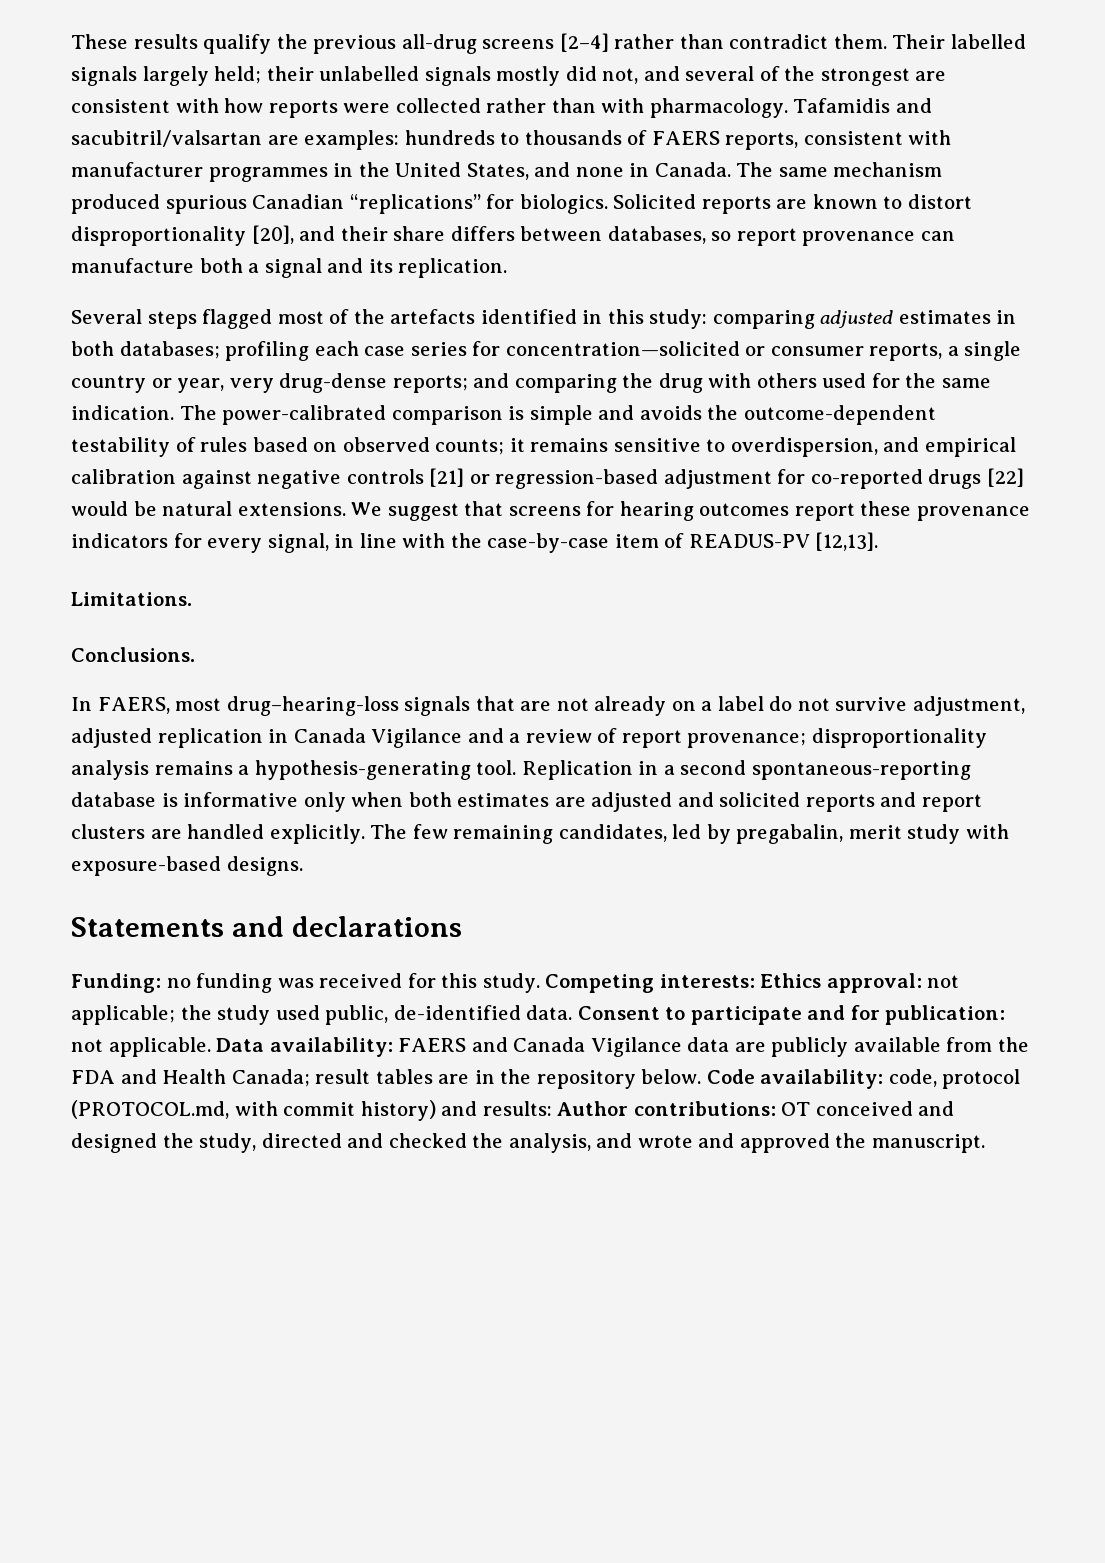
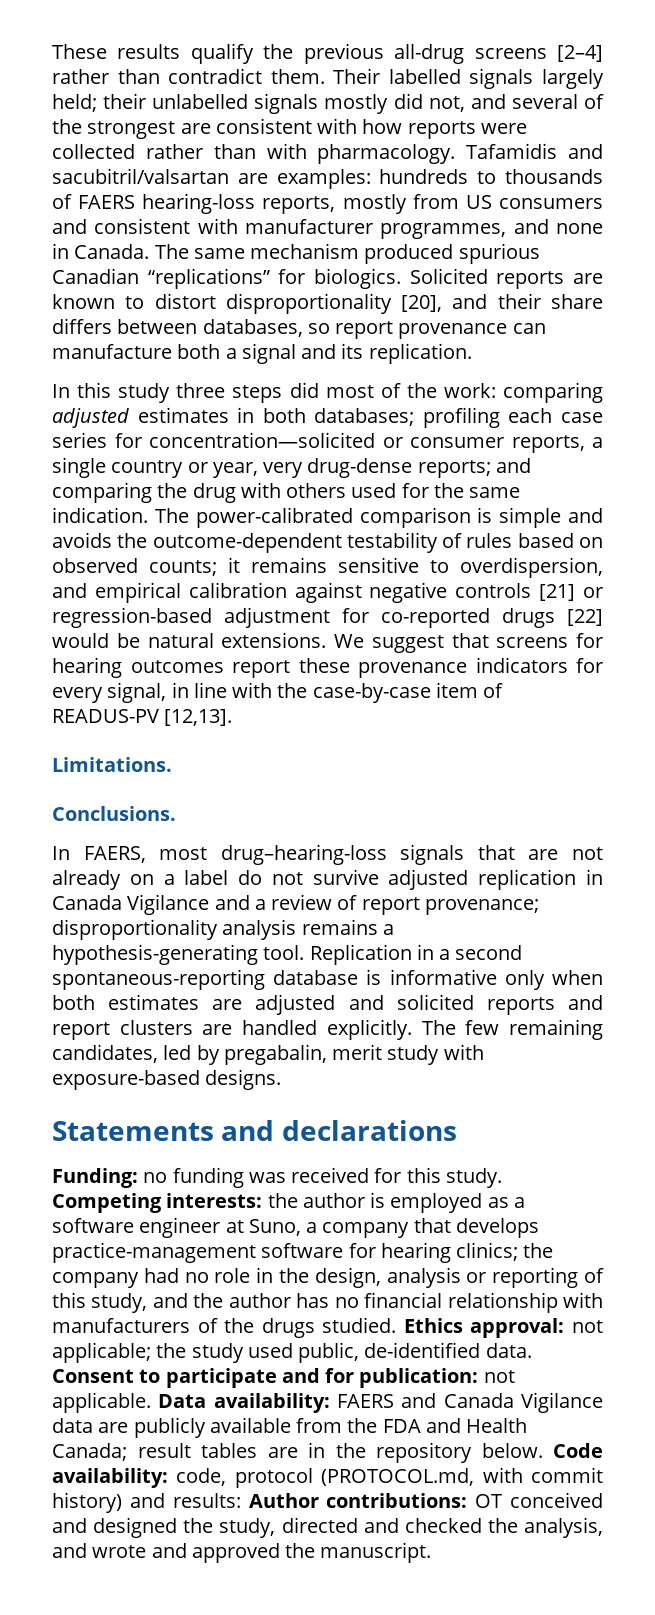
- Tafamidis and sacubitril/valsartan are examples: hundreds to thousands of FAERS reports, consistent with manufacturer programmes in the United States, and none in Canada.
+ Tafamidis and sacubitril/valsartan are examples: hundreds to thousands of FAERS hearing-loss reports, mostly from US consumers and consistent with manufacturer programmes, and none in Canada.
- Several steps flagged most of the artefacts identified in this study: comparing adjusted estimates in both databases; profiling each case series for concentration—solicited or consumer reports, a single country or year, very drug-dense reports; and comparing the drug with others used for the same indication.
+ In this study three steps did most of the work: comparing adjusted estimates in both databases; profiling each case series for concentration—solicited or consumer reports, a single country or year, very drug-dense reports; and comparing the drug with others used for the same indication.
- In FAERS, most drug–hearing-loss signals that are not already on a label do not survive adjustment, adjusted replication in Canada Vigilance and a review of report provenance; disproportionality analysis remains a hypothesis-generating tool.
+ In FAERS, most drug–hearing-loss signals that are not already on a label do not survive adjusted replication in Canada Vigilance and a review of report provenance; disproportionality analysis remains a hypothesis-generating tool.
- Competing interests: Ethics approval: not applicable; the study used public, de-identified data.
+ Competing interests: the author is employed as a software engineer at Suno, a company that develops practice-management software for hearing clinics; the company had no role in the design, analysis or reporting of this study, and the author has no financial relationship with manufacturers of the drugs studied. Ethics approval: not applicable; the study used public, de-identified data.

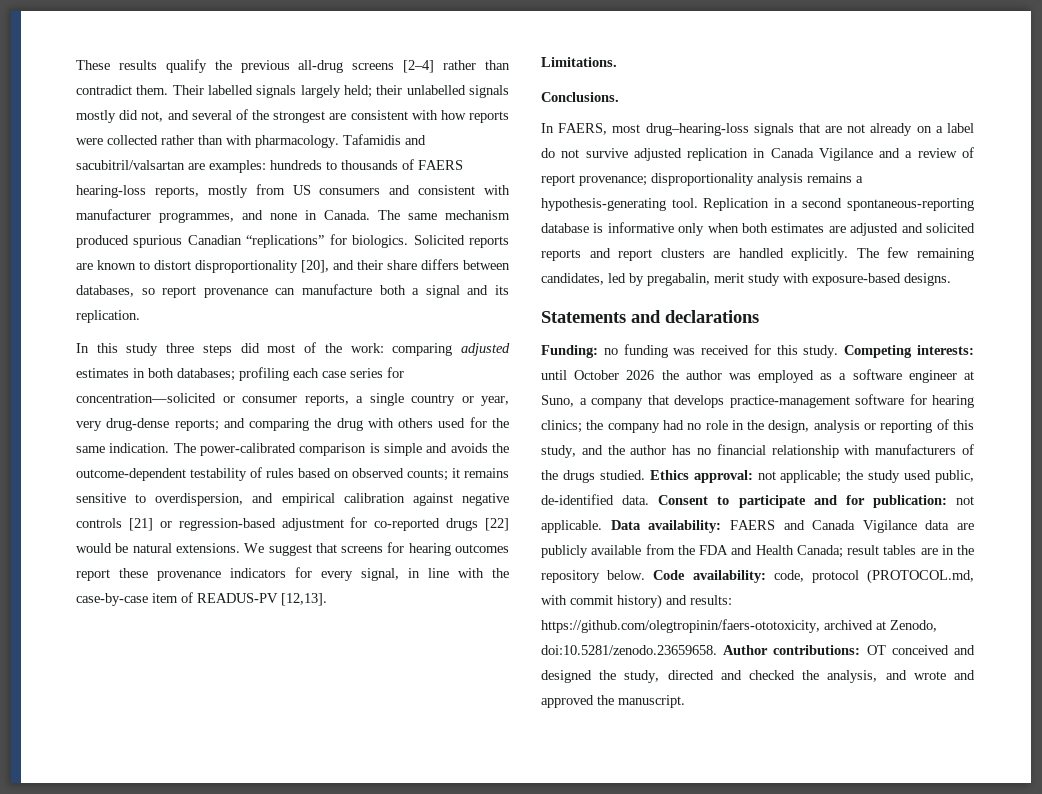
- Competing interests: the author is employed as a software engineer at Suno, a company that develops practice-management software for hearing clinics; the company had no role in the design, analysis or reporting of this study, and the author has no financial relationship with manufacturers of the drugs studied.
+ Competing interests: until October 2026 the author was employed as a software engineer at Suno, a company that develops practice-management software for hearing clinics; the company had no role in the design, analysis or reporting of this study, and the author has no financial relationship with manufacturers of the drugs studied.
- Code availability: code, protocol (PROTOCOL.md, with commit history) and results: Author contributions: OT conceived and designed the study, directed and checked the analysis, and wrote and approved the manuscript.
+ Code availability: code, protocol (PROTOCOL.md, with commit history) and results: https://github.com/olegtropinin/faers-ototoxicity, archived at Zenodo, doi:10.5281/zenodo.23659658. Author contributions: OT conceived and designed the study, directed and checked the analysis, and wrote and approved the manuscript.

